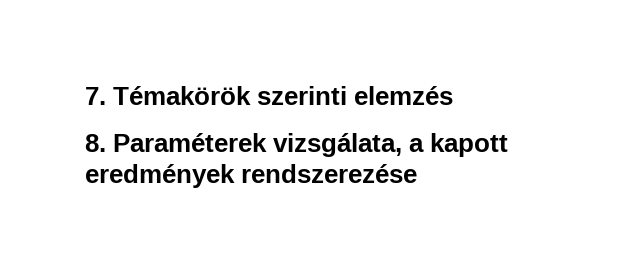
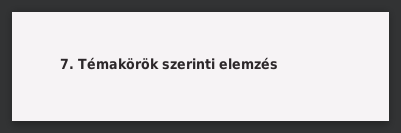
- 8. Paraméterek vizsgálata, a kapott eredmények rendszerezése

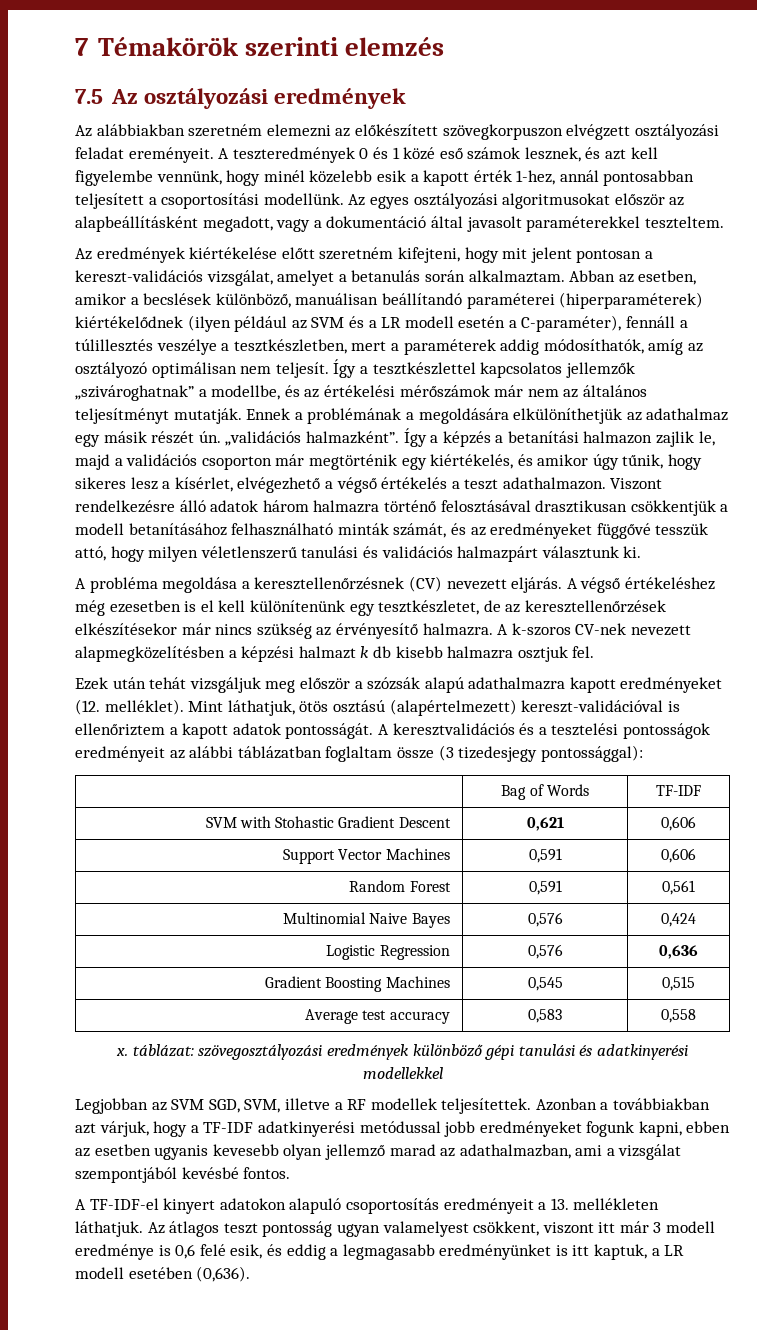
- 7. Témakörök szerinti elemzés
+ 7 Témakörök szerinti elemzés
+ 7.5 Az osztályozási eredmények
+ Az alábbiakban szeretném elemezni az előkészített szövegkorpuszon elvégzett osztályozási feladat ereményeit. A teszteredmények 0 és 1 közé eső számok lesznek, és azt kell figyelembe vennünk, hogy minél közelebb esik a kapott érték 1-hez, annál pontosabban teljesített a csoportosítási modellünk. Az egyes osztályozási algoritmusokat először az alapbeállításként megadott, vagy a dokumentáció által javasolt paraméterekkel teszteltem.
+ Az eredmények kiértékelése előtt szeretném kifejteni, hogy mit jelent pontosan a kereszt-validációs vizsgálat, amelyet a betanulás során alkalmaztam. Abban az esetben, amikor a becslések különböző, manuálisan beállítandó paraméterei (hiperparaméterek) kiértékelődnek (ilyen például az SVM és a LR modell esetén a C-paraméter), fennáll a túlillesztés veszélye a tesztkészletben, mert a paraméterek addig módosíthatók, amíg az osztályozó optimálisan nem teljesít. Így a tesztkészlettel kapcsolatos jellemzők „szivároghatnak” a modellbe, és az értékelési mérőszámok már nem az általános teljesítményt mutatják. Ennek a problémának a megoldására elkülöníthetjük az adathalmaz egy másik részét ún. „validációs halmazként”. Így a képzés a betanítási halmazon zajlik le, majd a validációs csoporton már megtörténik egy kiértékelés, és amikor úgy tűnik, hogy sikeres lesz a kísérlet, elvégezhető a végső értékelés a teszt adathalmazon. Viszont rendelkezésre álló adatok három halmazra történő felosztásával drasztikusan csökkentjük a modell betanításához felhasználható minták számát, és az eredményeket függővé tesszük attó, hogy milyen véletlenszerű tanulási és validációs halmazpárt választunk ki.
+ A probléma megoldása a keresztellenőrzésnek (CV) nevezett eljárás. A végső értékeléshez még ezesetben is el kell különítenünk egy tesztkészletet, de az keresztellenőrzések elkészítésekor már nincs szükség az érvényesítő halmazra. A k-szoros CV-nek nevezett alapmegközelítésben a képzési halmazt k db kisebb halmazra osztjuk fel.
+ Ezek után tehát vizsgáljuk meg először a szózsák alapú adathalmazra kapott eredményeket (12. melléklet). Mint láthatjuk, ötös osztású (alapértelmezett) kereszt-validációval is ellenőriztem a kapott adatok pontosságát. A keresztvalidációs és a tesztelési pontosságok eredményeit az alábbi táblázatban foglaltam össze (3 tizedesjegy pontossággal):
+ | Bag of Words | TF-IDF
+ SVM with Stohastic Gradient Descent | 0,621 | 0,606
+ Support Vector Machines | 0,591 | 0,606
+ Random Forest | 0,591 | 0,561
+ Multinomial Naive Bayes | 0,576 | 0,424
+ Logistic Regression | 0,576 | 0,636
+ Gradient Boosting Machines | 0,545 | 0,515
+ Average test accuracy | 0,583 | 0,558
+ x. táblázat: szövegosztályozási eredmények különböző gépi tanulási és adatkinyerési modellekkel
+ Legjobban az SVM SGD, SVM, illetve a RF modellek teljesítettek. Azonban a továbbiakban azt várjuk, hogy a TF-IDF adatkinyerési metódussal jobb eredményeket fogunk kapni, ebben az esetben ugyanis kevesebb olyan jellemző marad az adathalmazban, ami a vizsgálat szempontjából kevésbé fontos.
+ A TF-IDF-el kinyert adatokon alapuló csoportosítás eredményeit a 13. mellékleten láthatjuk. Az átlagos teszt pontosság ugyan valamelyest csökkent, viszont itt már 3 modell eredménye is 0,6 felé esik, és eddig a legmagasabb eredményünket is itt kaptuk, a LR modell esetében (0,636).

